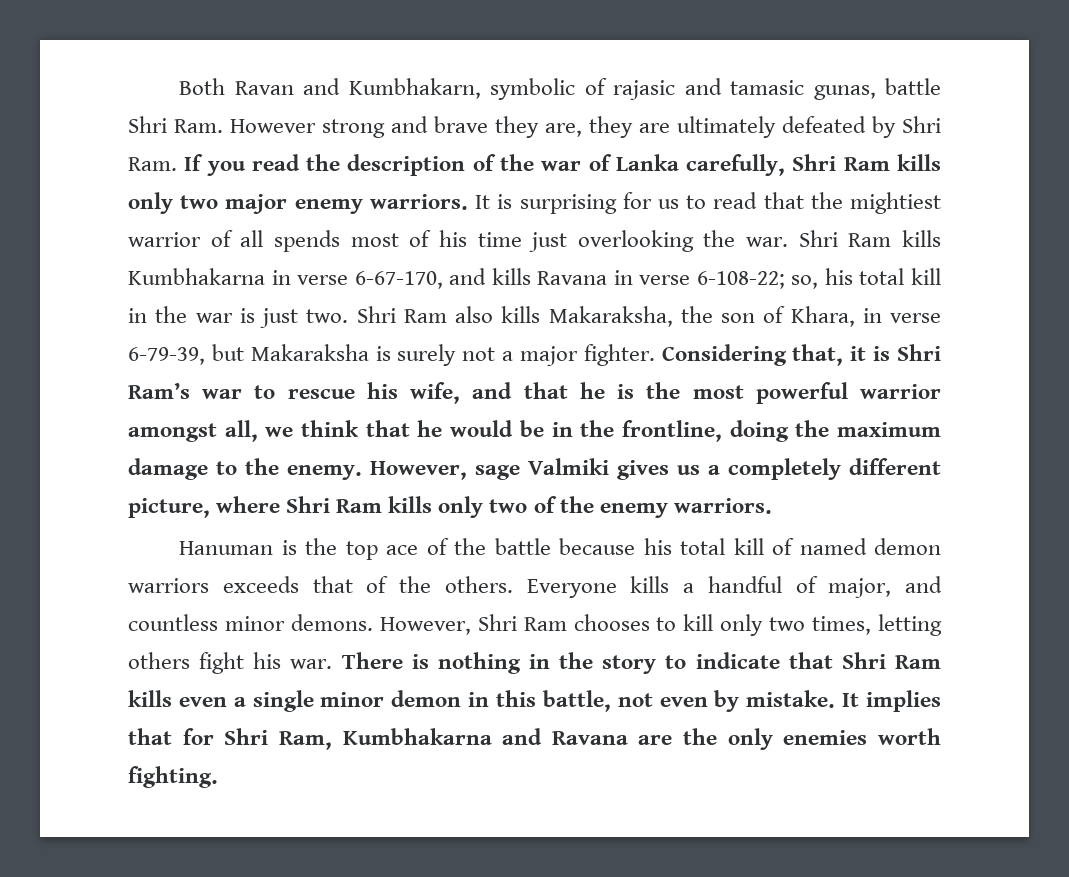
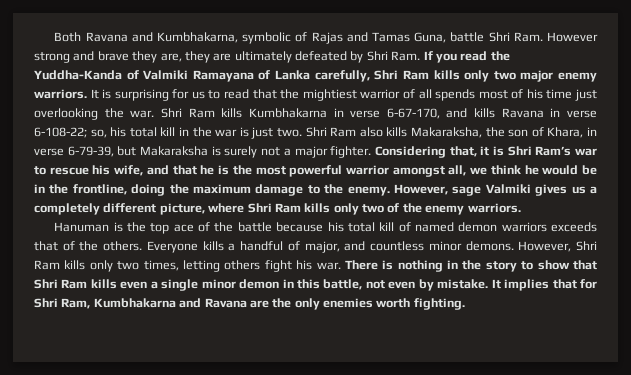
- Both Ravan and Kumbhakarn, symbolic of rajasic and tamasic gunas, battle Shri Ram. However strong and brave they are, they are ultimately defeated by Shri Ram. If you read the description of the war of Lanka carefully, Shri Ram kills only two major enemy warriors.
+ Both Ravana and Kumbhakarna, symbolic of Rajas and Tamas Guna, battle Shri Ram. However strong and brave they are, they are ultimately defeated by Shri Ram. If you read the Yuddha-Kanda of Valmiki Ramayana of Lanka carefully, Shri Ram kills only two major enemy warriors.
- Considering that, it is Shri Ram’s war to rescue his wife, and that he is the most powerful warrior amongst all, we think that he would be in the frontline, doing the maximum damage to the enemy.
+ Considering that, it is Shri Ram’s war to rescue his wife, and that he is the most powerful warrior amongst all, we think he would be in the frontline, doing the maximum damage to the enemy.
- However, Shri Ram chooses to kill only two times, letting others fight his war.
+ However, Shri Ram kills only two times, letting others fight his war.
- There is nothing in the story to indicate that Shri Ram kills even a single minor demon in this battle, not even by mistake.
+ There is nothing in the story to show that Shri Ram kills even a single minor demon in this battle, not even by mistake.

